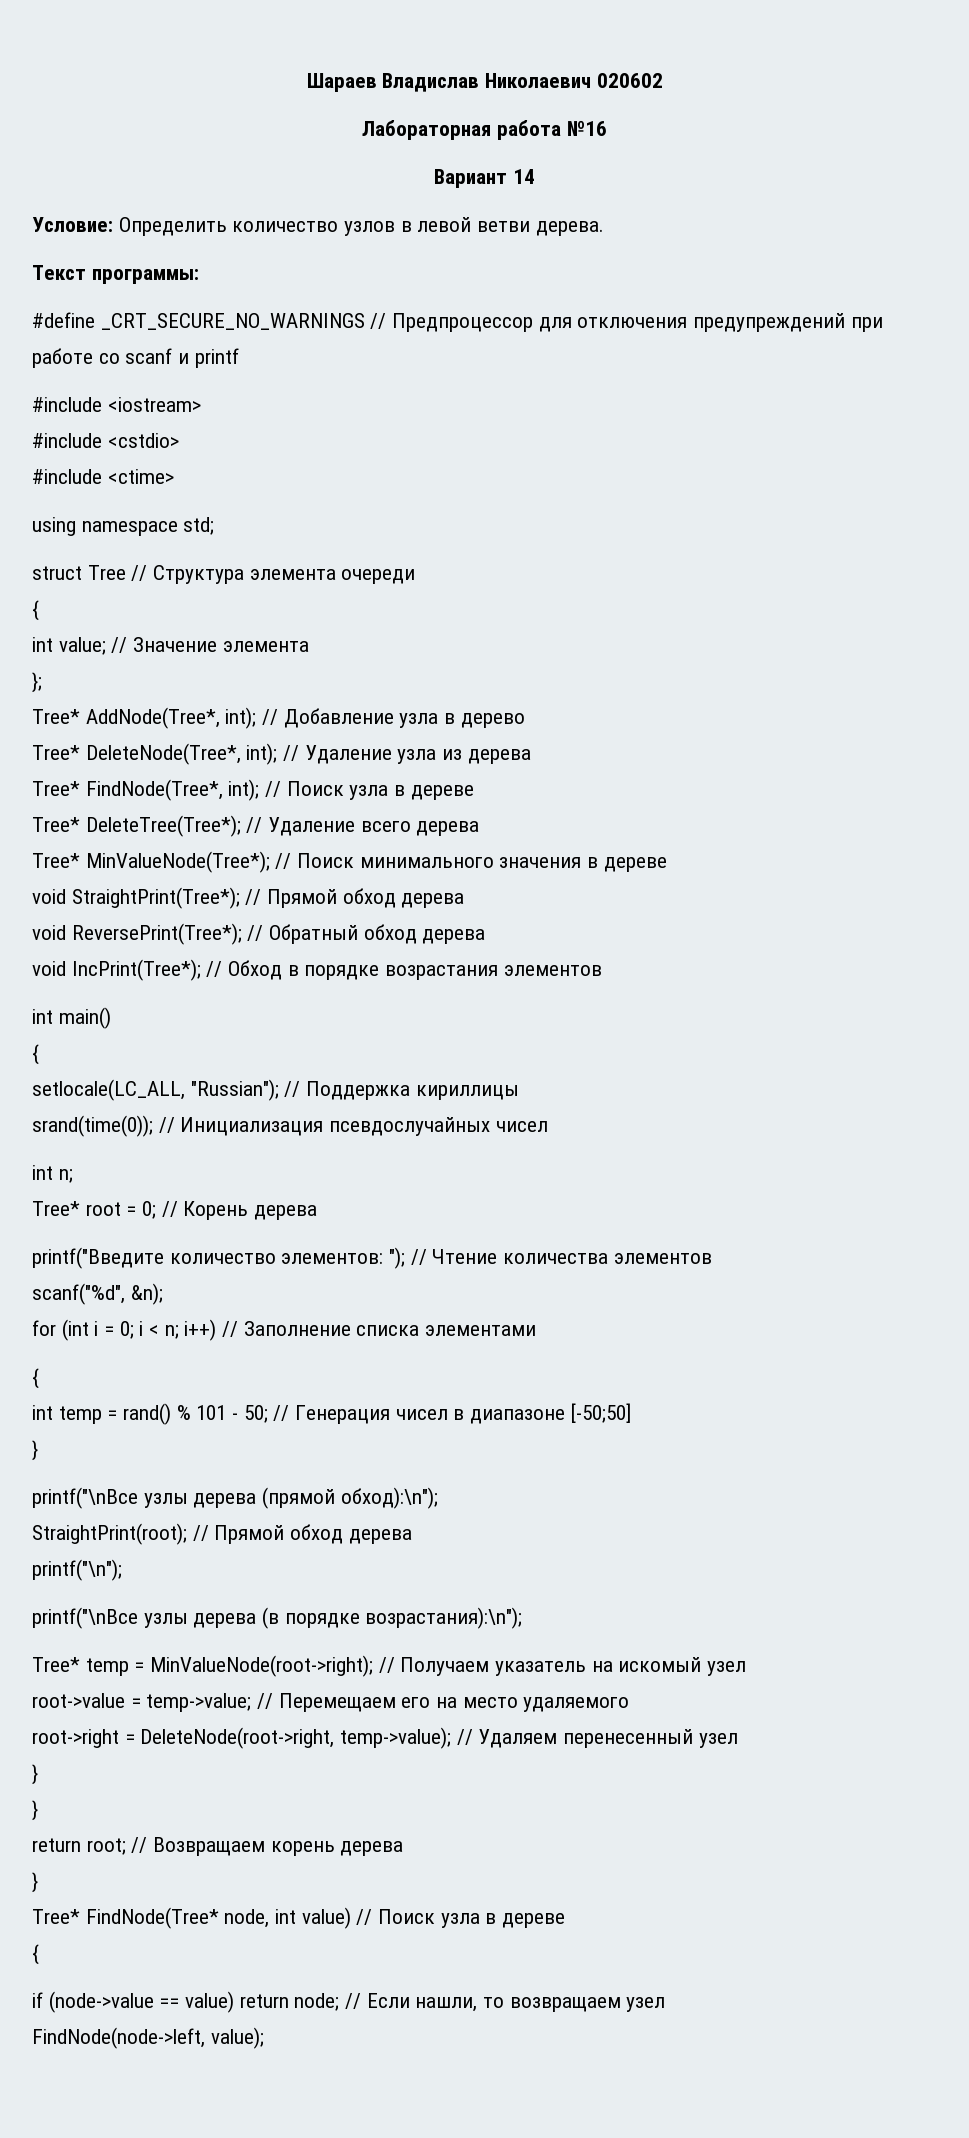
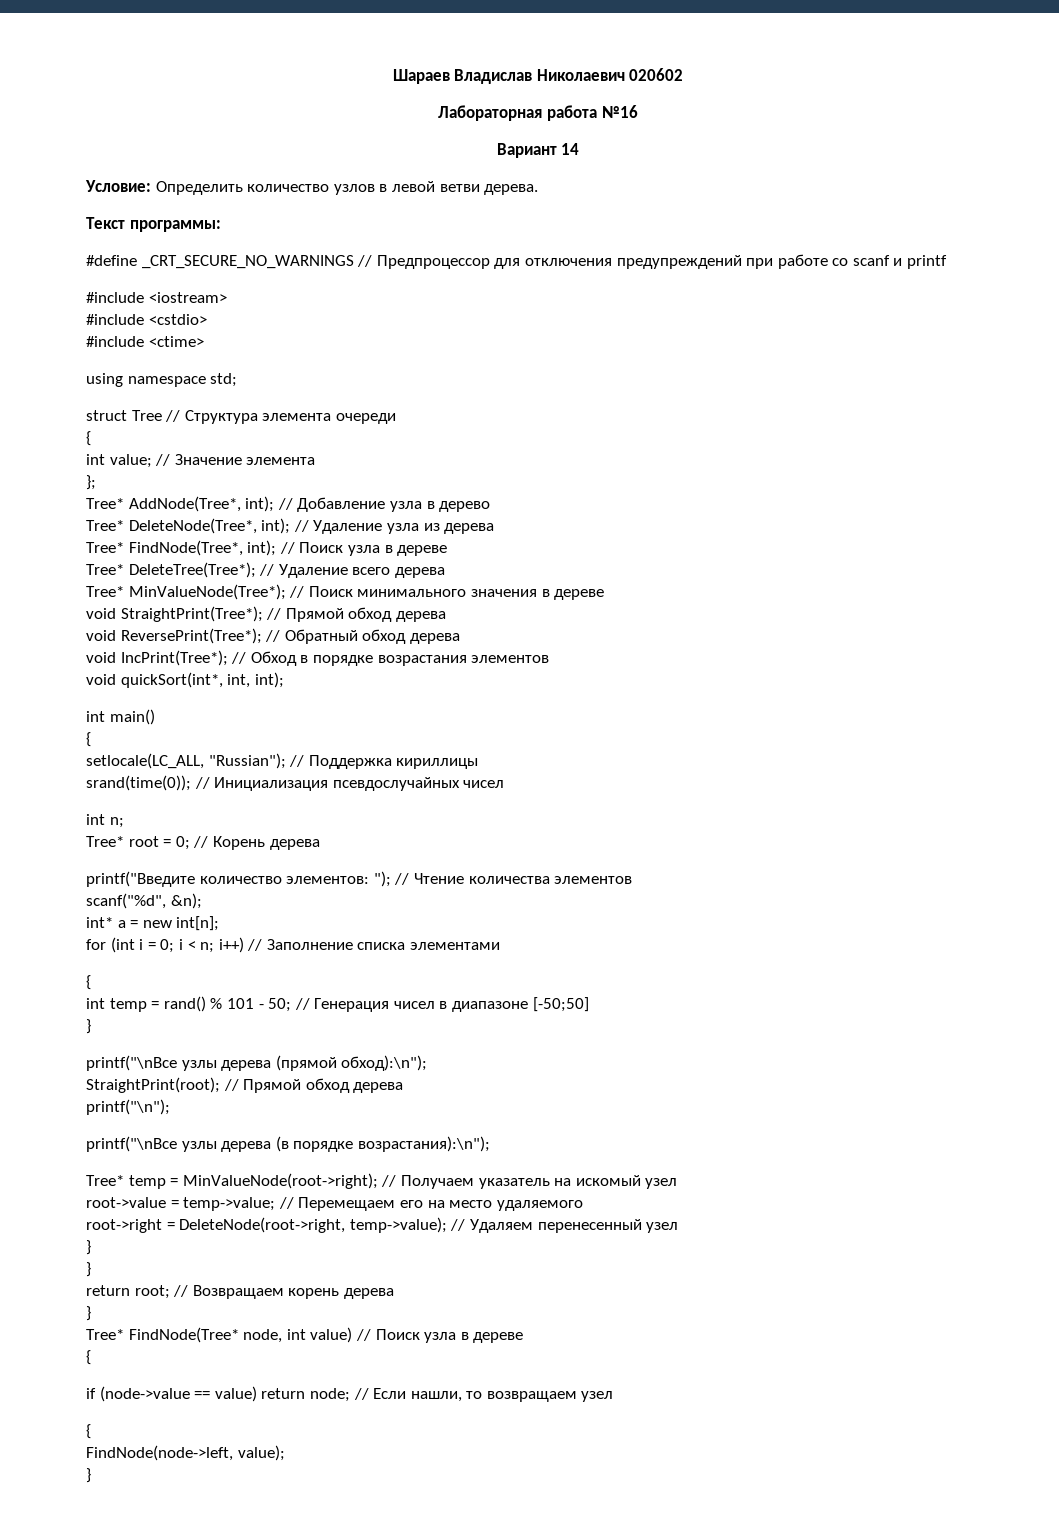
+ void quickSort(int*, int, int);
+ int* a = new int[n];
  if (node->value == value) return node; // Если нашли, то возвращаем узел
+ {
  FindNode(node->left, value);
+ }

